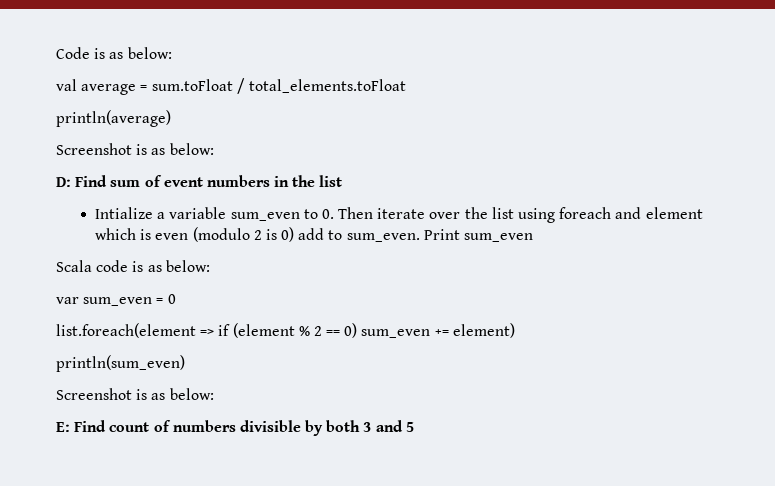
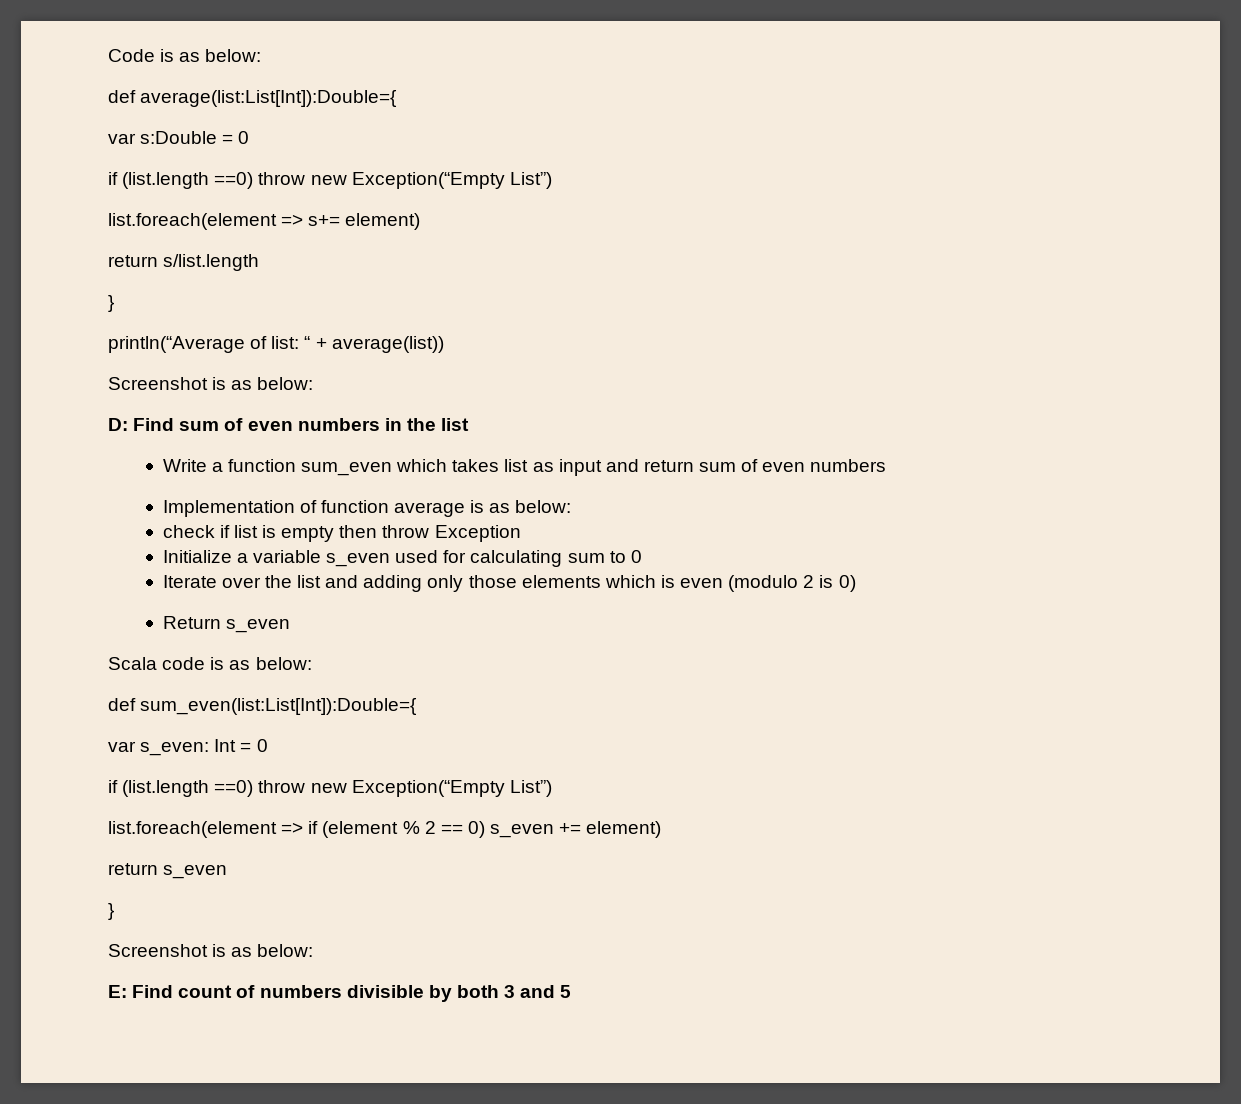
- val average = sum.toFloat / total_elements.toFloat
- println(average)
+ def average(list:List[Int]):Double={
+ var s:Double = 0
+ if (list.length ==0) throw new Exception(“Empty List”)
+ list.foreach(element => s+= element)
+ return s/list.length
+ }
+ println(“Average of list: “ + average(list))
- D: Find sum of event numbers in the list
+ D: Find sum of even numbers in the list
- Intialize a variable sum_even to 0. Then iterate over the list using foreach and element which is even (modulo 2 is 0) add to sum_even. Print sum_even
+ Write a function sum_even which takes list as input and return sum of even numbers
+ Implementation of function average is as below:
+ check if list is empty then throw Exception
+ Initialize a variable s_even used for calculating sum to 0
+ Iterate over the list and adding only those elements which is even (modulo 2 is 0)
+ Return s_even
- var sum_even = 0
+ def sum_even(list:List[Int]):Double={
+ var s_even: Int = 0
+ if (list.length ==0) throw new Exception(“Empty List”)
- list.foreach(element => if (element % 2 == 0) sum_even += element)
+ list.foreach(element => if (element % 2 == 0) s_even += element)
- println(sum_even)
+ return s_even
+ }

